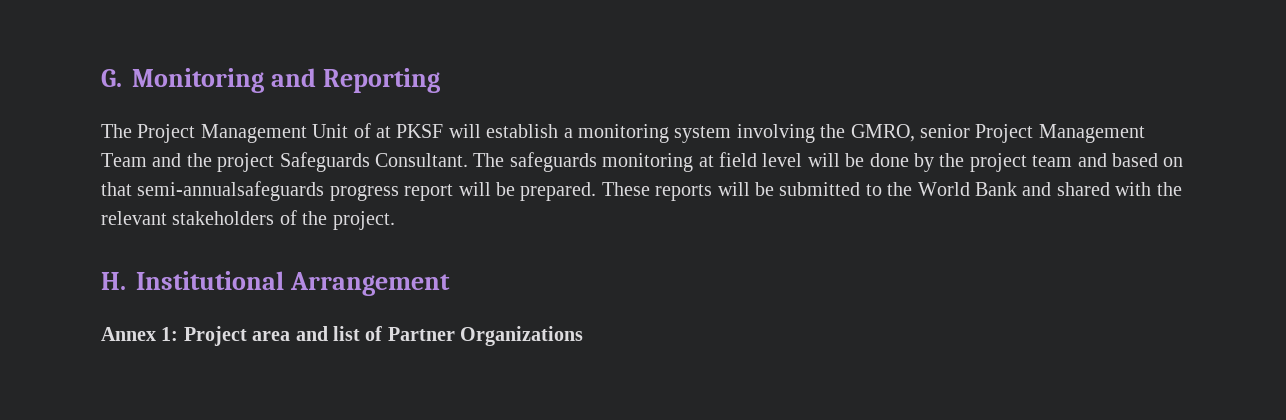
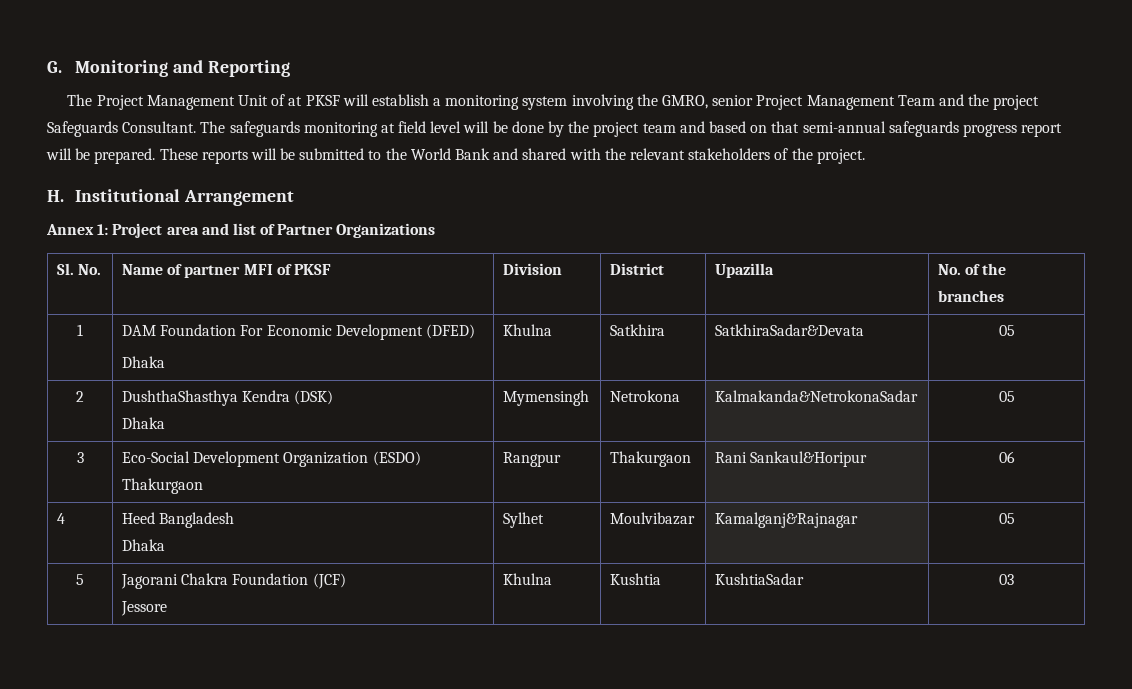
- The safeguards monitoring at field level will be done by the project team and based on that semi-annualsafeguards progress report will be prepared.
+ The safeguards monitoring at field level will be done by the project team and based on that semi-annual safeguards progress report will be prepared.
+ Sl. No. | Name of partner MFI of PKSF | Division | District | Upazilla | No. of the branches
+ 1 | DAM Foundation For Economic Development (DFED)
+ Dhaka | Khulna | Satkhira | SatkhiraSadar&Devata | 05
+ 2 | DushthaShasthya Kendra (DSK)
+ Dhaka | Mymensingh | Netrokona | Kalmakanda&NetrokonaSadar | 05
+ 3 | Eco-Social Development Organization (ESDO) Thakurgaon | Rangpur | Thakurgaon | Rani Sankaul&Horipur | 06
+ 4 | Heed Bangladesh
+ Dhaka | Sylhet | Moulvibazar | Kamalganj&Rajnagar | 05
+ 5 | Jagorani Chakra Foundation (JCF)
+ Jessore | Khulna | Kushtia | KushtiaSadar | 03

